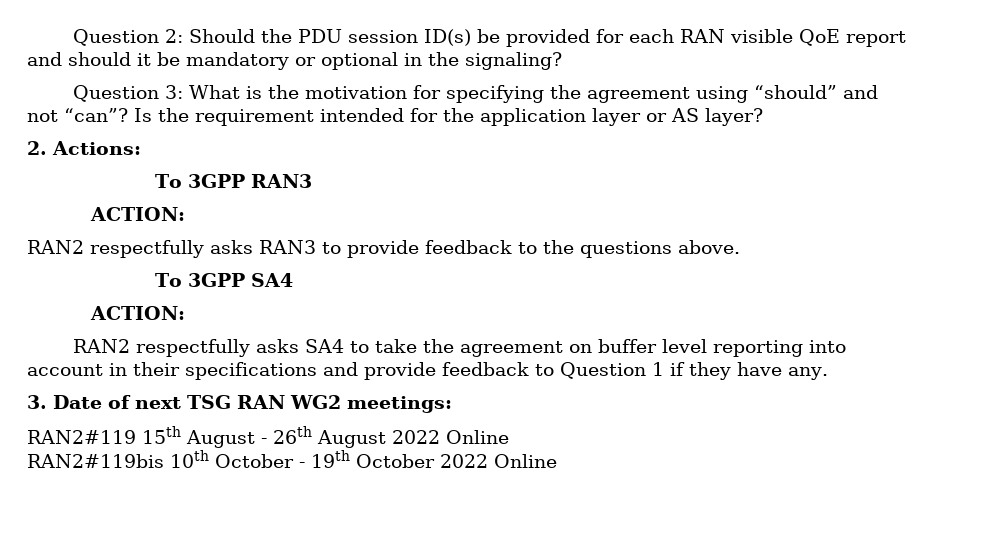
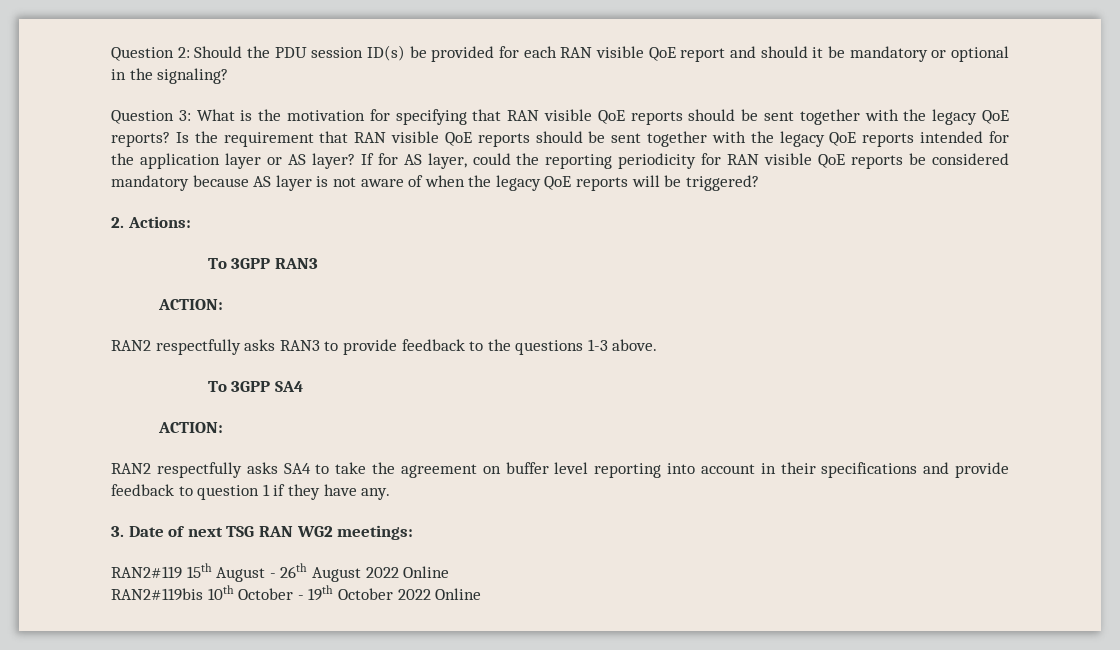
- Question 3: What is the motivation for specifying the agreement using “should” and not “can”? Is the requirement intended for the application layer or AS layer?
+ Question 3: What is the motivation for specifying that RAN visible QoE reports should be sent together with the legacy QoE reports? Is the requirement that RAN visible QoE reports should be sent together with the legacy QoE reports intended for the application layer or AS layer? If for AS layer, could the reporting periodicity for RAN visible QoE reports be considered mandatory because AS layer is not aware of when the legacy QoE reports will be triggered?
- RAN2 respectfully asks RAN3 to provide feedback to the questions above.
+ RAN2 respectfully asks RAN3 to provide feedback to the questions 1-3 above.
- RAN2 respectfully asks SA4 to take the agreement on buffer level reporting into account in their specifications and provide feedback to Question 1 if they have any.
+ RAN2 respectfully asks SA4 to take the agreement on buffer level reporting into account in their specifications and provide feedback to question 1 if they have any.

